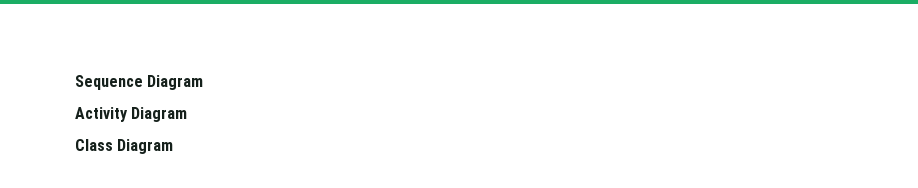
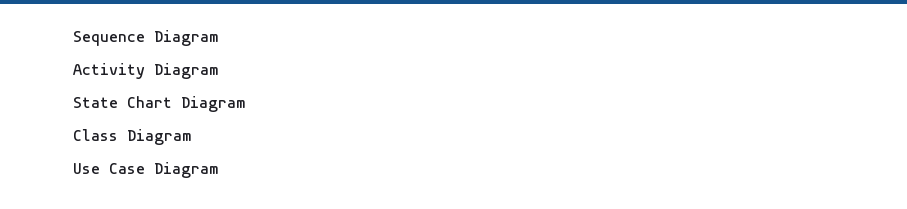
+ State Chart Diagram
+ Use Case Diagram

